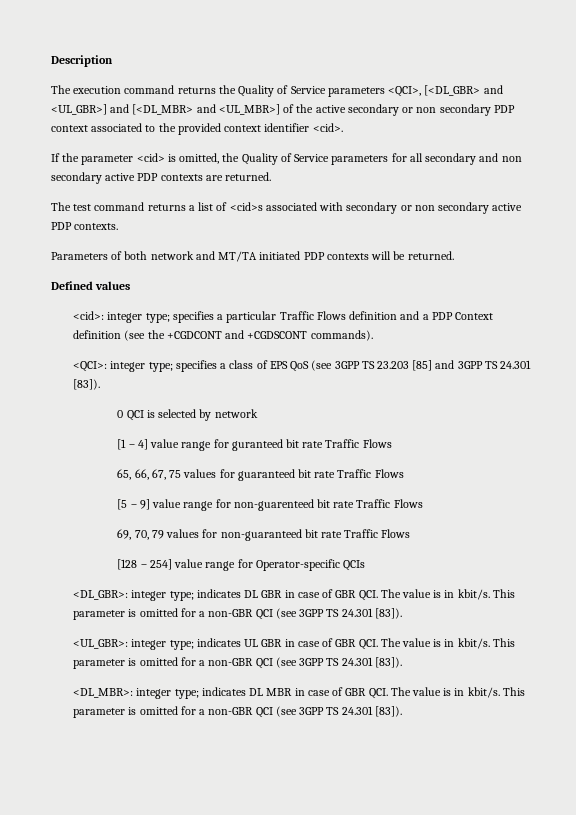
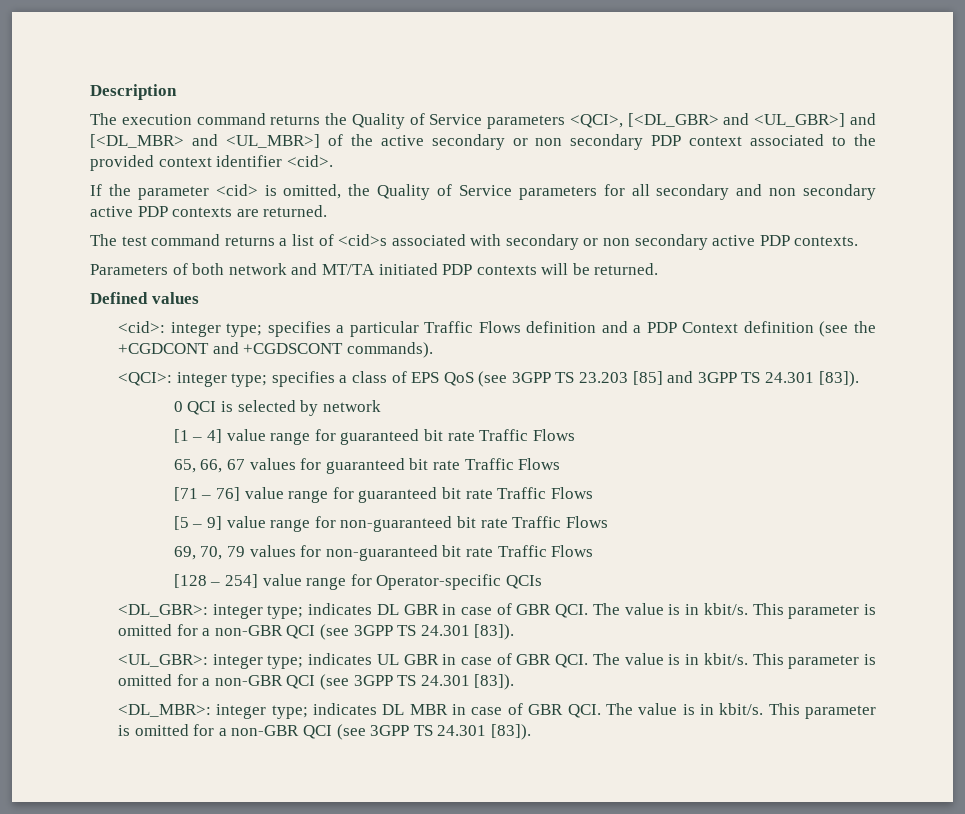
- [1 – 4] value range for guranteed bit rate Traffic Flows
+ [1 – 4] value range for guaranteed bit rate Traffic Flows
- 65, 66, 67, 75 values for guaranteed bit rate Traffic Flows
+ 65, 66, 67 values for guaranteed bit rate Traffic Flows
+ [71 – 76] value range for guaranteed bit rate Traffic Flows
- [5 – 9] value range for non-guarenteed bit rate Traffic Flows
+ [5 – 9] value range for non-guaranteed bit rate Traffic Flows

